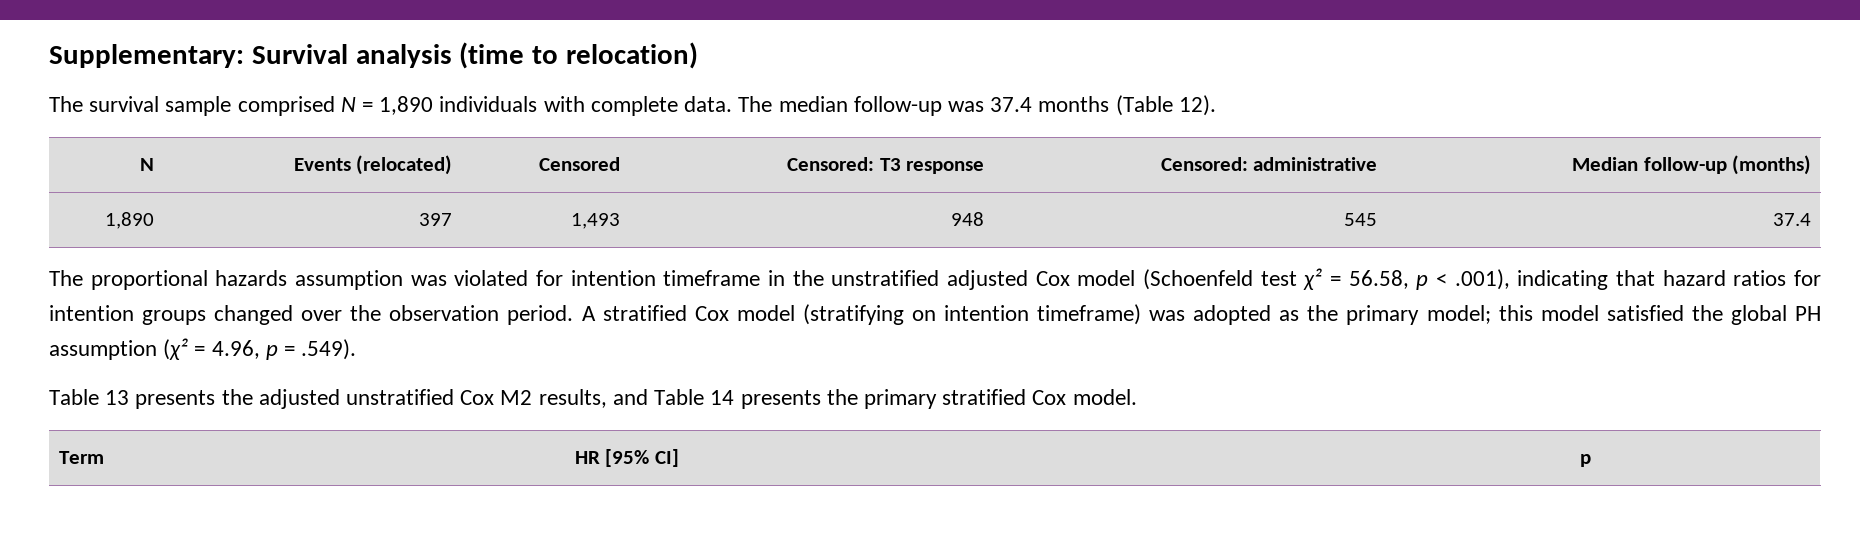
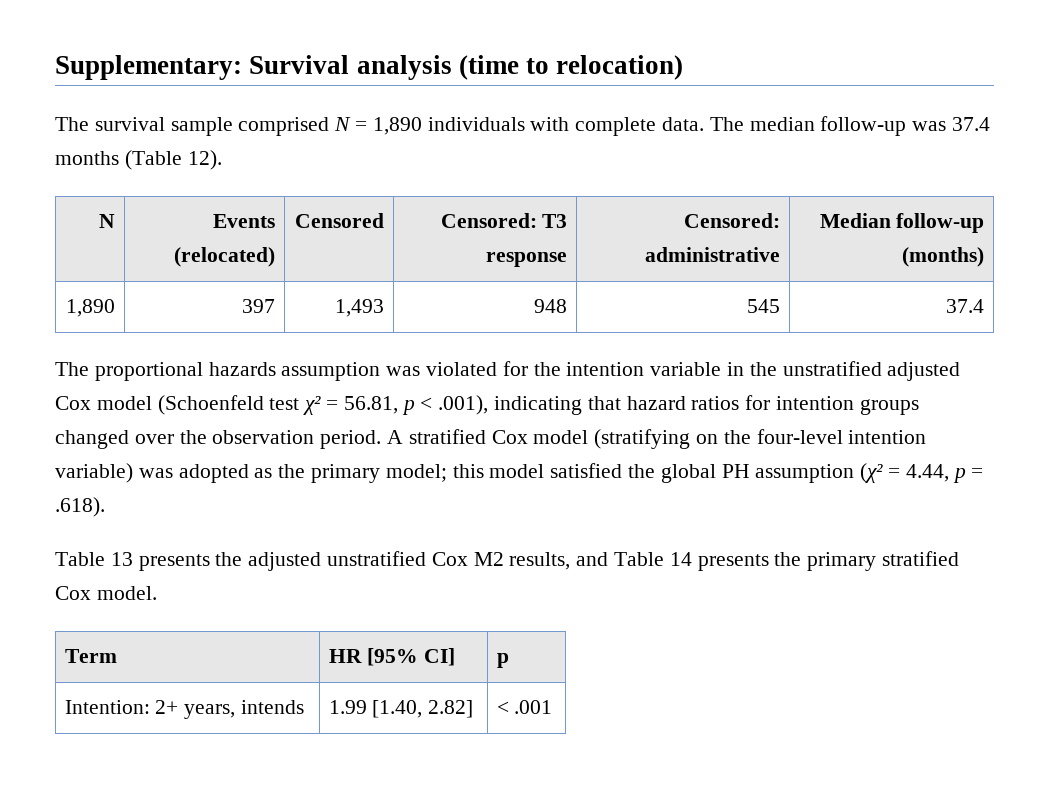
- The proportional hazards assumption was violated for intention timeframe in the unstratified adjusted Cox model (Schoenfeld test χ² = 56.58, p < .001), indicating that hazard ratios for intention groups changed over the observation period.
+ The proportional hazards assumption was violated for the intention variable in the unstratified adjusted Cox model (Schoenfeld test χ² = 56.81, p < .001), indicating that hazard ratios for intention groups changed over the observation period.
- A stratified Cox model (stratifying on intention timeframe) was adopted as the primary model; this model satisfied the global PH assumption (χ² = 4.96, p = .549).
+ A stratified Cox model (stratifying on the four-level intention variable) was adopted as the primary model; this model satisfied the global PH assumption (χ² = 4.44, p = .618).
+ Intention: 2+ years, intends | 1.99 [1.40, 2.82] | < .001

